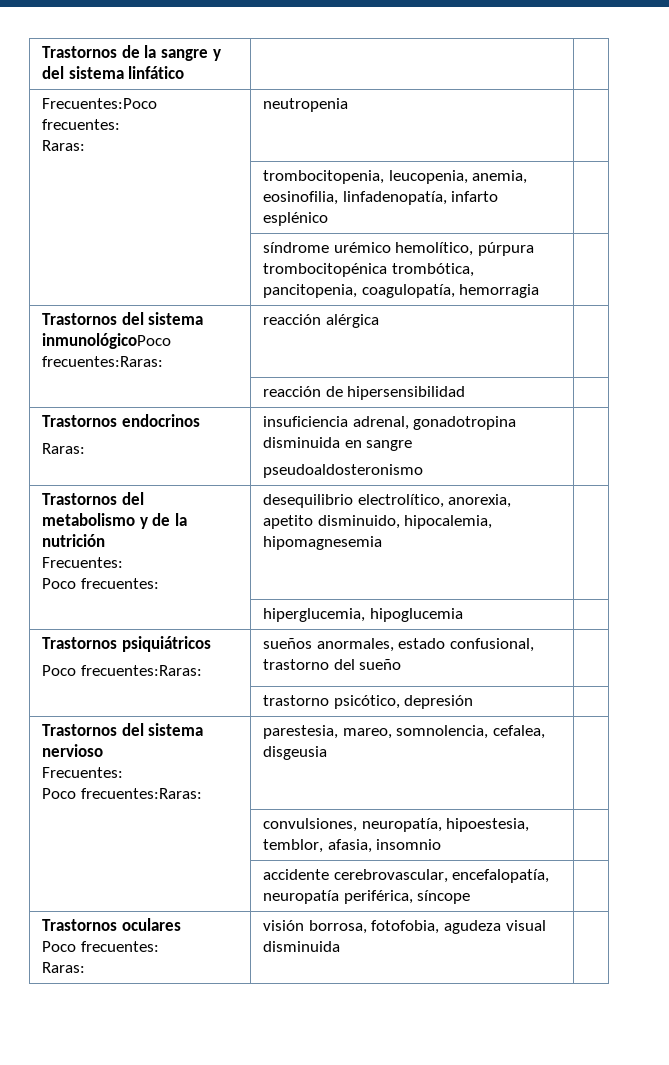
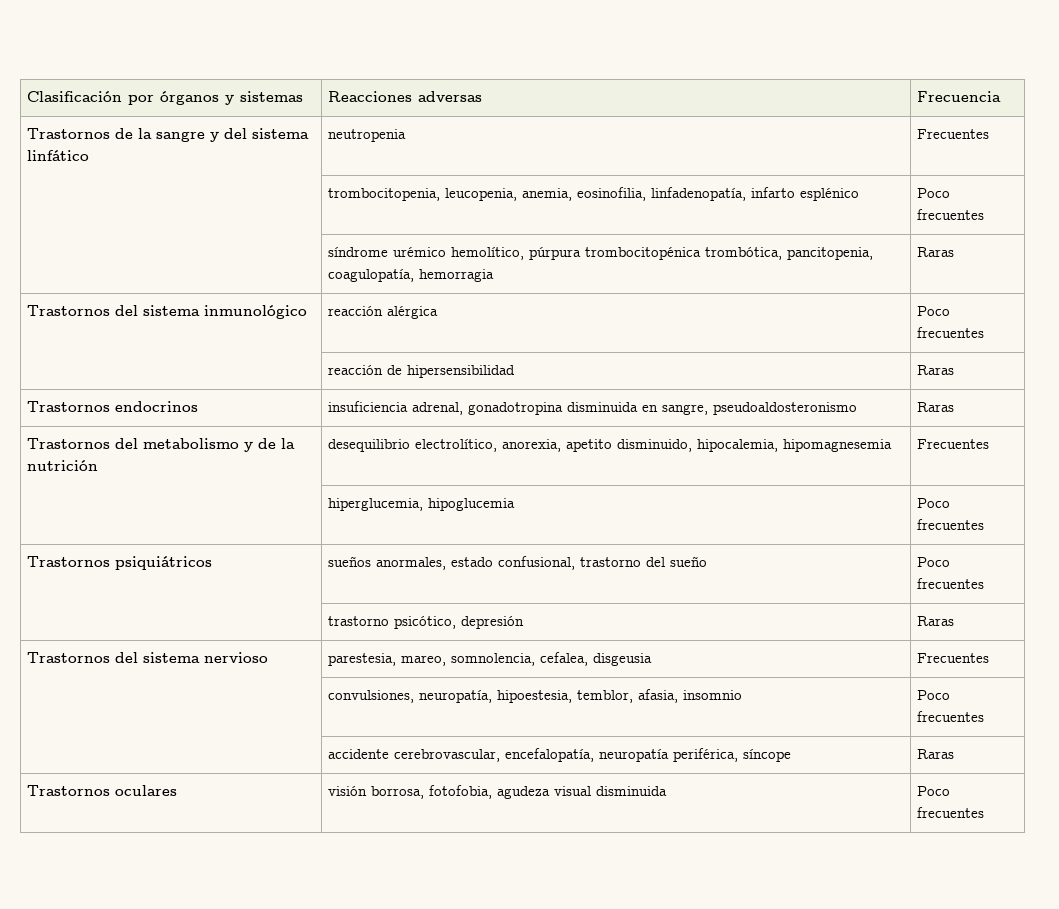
+ Clasificación por órganos y sistemas | Reacciones adversas | Frecuencia
- Trastornos de la sangre y del sistema linfático | |
- Frecuentes:Poco frecuentes:
- Raras: | neutropenia |
+ Trastornos de la sangre y del sistema linfático | neutropenia | Frecuentes
- | trombocitopenia, leucopenia, anemia, eosinofilia, linfadenopatía, infarto esplénico |
+ | trombocitopenia, leucopenia, anemia, eosinofilia, linfadenopatía, infarto esplénico | Poco frecuentes
- | síndrome urémico hemolítico, púrpura trombocitopénica trombótica, pancitopenia, coagulopatía, hemorragia |
- Trastornos del sistema inmunológicoPoco frecuentes:Raras: | reacción alérgica |
+ | síndrome urémico hemolítico, púrpura trombocitopénica trombótica, pancitopenia, coagulopatía, hemorragia | Raras
+ Trastornos del sistema inmunológico | reacción alérgica | Poco frecuentes
- | reacción de hipersensibilidad |
+ | reacción de hipersensibilidad | Raras
- Trastornos endocrinos
- Raras: | insuficiencia adrenal, gonadotropina disminuida en sangre
- pseudoaldosteronismo |
+ Trastornos endocrinos | insuficiencia adrenal, gonadotropina disminuida en sangre, pseudoaldosteronismo | Raras
- Trastornos del metabolismo y de la nutrición
- Frecuentes:
- Poco frecuentes: | desequilibrio electrolítico, anorexia, apetito disminuido, hipocalemia, hipomagnesemia |
+ Trastornos del metabolismo y de la nutrición | desequilibrio electrolítico, anorexia, apetito disminuido, hipocalemia, hipomagnesemia | Frecuentes
- | hiperglucemia, hipoglucemia |
+ | hiperglucemia, hipoglucemia | Poco frecuentes
- Trastornos psiquiátricos
- Poco frecuentes:Raras: | sueños anormales, estado confusional, trastorno del sueño |
+ Trastornos psiquiátricos | sueños anormales, estado confusional, trastorno del sueño | Poco frecuentes
- | trastorno psicótico, depresión |
+ | trastorno psicótico, depresión | Raras
- Trastornos del sistema nervioso
- Frecuentes:
- Poco frecuentes:Raras: | parestesia, mareo, somnolencia, cefalea, disgeusia |
+ Trastornos del sistema nervioso | parestesia, mareo, somnolencia, cefalea, disgeusia | Frecuentes
- | convulsiones, neuropatía, hipoestesia, temblor, afasia, insomnio |
+ | convulsiones, neuropatía, hipoestesia, temblor, afasia, insomnio | Poco frecuentes
- | accidente cerebrovascular, encefalopatía, neuropatía periférica, síncope |
+ | accidente cerebrovascular, encefalopatía, neuropatía periférica, síncope | Raras
- Trastornos oculares
- Poco frecuentes:
- Raras: | visión borrosa, fotofobia, agudeza visual disminuida |
+ Trastornos oculares | visión borrosa, fotofobia, agudeza visual disminuida | Poco frecuentes

